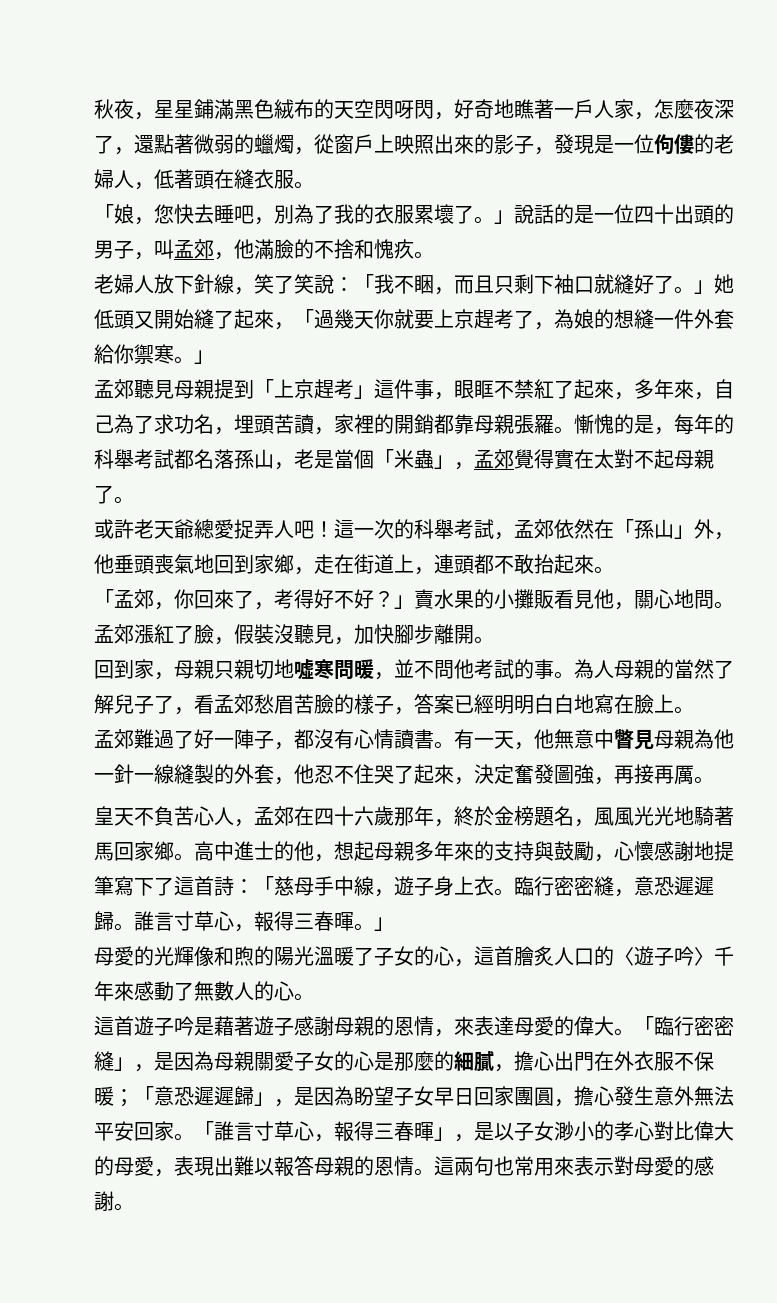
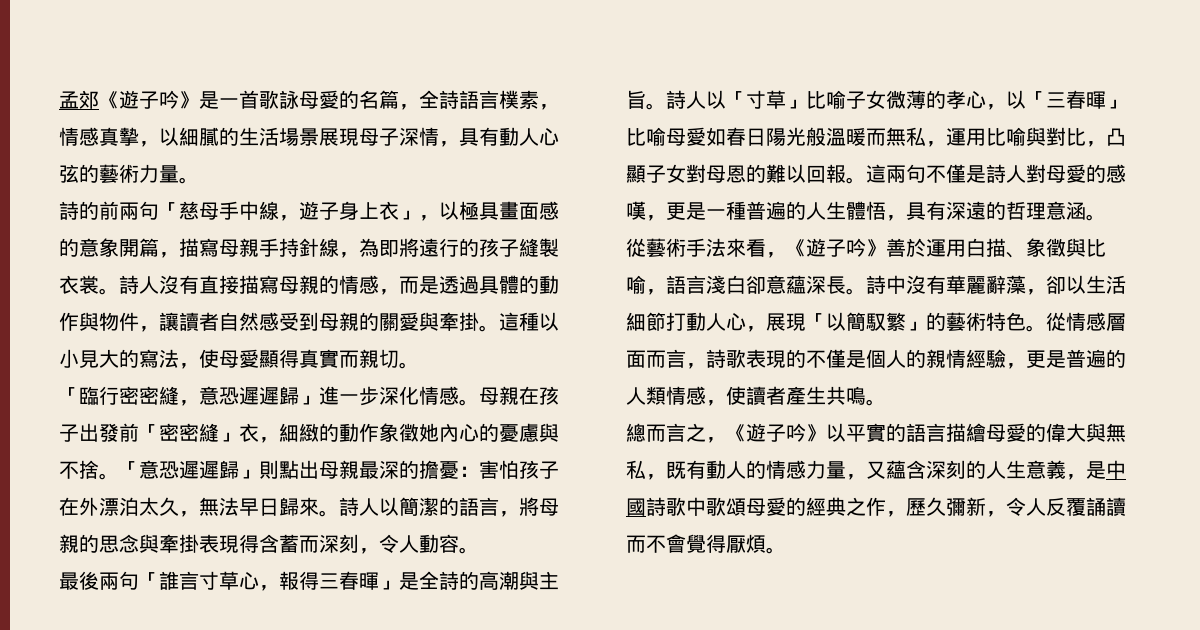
- 秋夜，星星鋪滿黑色絨布的天空閃呀閃，好奇地瞧著一戶人家，怎麼夜深了，還點著微弱的蠟燭，從窗戶上映照出來的影子，發現是一位佝僂的老婦人，低著頭在縫衣服。
- 「娘，您快去睡吧，別為了我的衣服累壞了。」說話的是一位四十出頭的男子，叫孟郊，他滿臉的不捨和愧疚。
- 老婦人放下針線，笑了笑說：「我不睏，而且只剩下袖口就縫好了。」她低頭又開始縫了起來，「過幾天你就要上京趕考了，為娘的想縫一件外套給你禦寒。」
- 孟郊聽見母親提到「上京趕考」這件事，眼眶不禁紅了起來，多年來，自己為了求功名，埋頭苦讀，家裡的開銷都靠母親張羅。慚愧的是，每年的科舉考試都名落孫山，老是當個「米蟲」，孟郊覺得實在太對不起母親了。
- 或許老天爺總愛捉弄人吧！這一次的科舉考試，孟郊依然在「孫山」外，他垂頭喪氣地回到家鄉，走在街道上，連頭都不敢抬起來。
- 「孟郊，你回來了，考得好不好？」賣水果的小攤販看見他，關心地問。孟郊漲紅了臉，假裝沒聽見，加快腳步離開。
- 回到家，母親只親切地噓寒問暖，並不問他考試的事。為人母親的當然了解兒子了，看孟郊愁眉苦臉的樣子，答案已經明明白白地寫在臉上。
- 孟郊難過了好一陣子，都沒有心情讀書。有一天，他無意中瞥見母親為他一針一線縫製的外套，他忍不住哭了起來，決定奮發圖強，再接再厲。
- 皇天不負苦心人，孟郊在四十六歲那年，終於金榜題名，風風光光地騎著馬回家鄉。高中進士的他，想起母親多年來的支持與鼓勵，心懷感謝地提筆寫下了這首詩：「慈母手中線，遊子身上衣。臨行密密縫，意恐遲遲歸。誰言寸草心，報得三春暉。」
- 母愛的光輝像和煦的陽光溫暖了子女的心，這首膾炙人口的〈遊子吟〉千年來感動了無數人的心。
- 這首遊子吟是藉著遊子感謝母親的恩情，來表達母愛的偉大。「臨行密密縫」，是因為母親關愛子女的心是那麼的細膩，擔心出門在外衣服不保暖；「意恐遲遲歸」，是因為盼望子女早日回家團圓，擔心發生意外無法平安回家。「誰言寸草心，報得三春暉」，是以子女渺小的孝心對比偉大的母愛，表現出難以報答母親的恩情。這兩句也常用來表示對母愛的感謝。
+ 孟郊《遊子吟》是一首歌詠母愛的名篇，全詩語言樸素，情感真摯，以細膩的生活場景展現母子深情，具有動人心弦的藝術力量。
+ 詩的前兩句「慈母手中線，遊子身上衣」，以極具畫面感的意象開篇，描寫母親手持針線，為即將遠行的孩子縫製衣裳。詩人沒有直接描寫母親的情感，而是透過具體的動作與物件，讓讀者自然感受到母親的關愛與牽掛。這種以小見大的寫法，使母愛顯得真實而親切。
+ 「臨行密密縫，意恐遲遲歸」進一步深化情感。母親在孩子出發前「密密縫」衣，細緻的動作象徵她內心的憂慮與不捨。「意恐遲遲歸」則點出母親最深的擔憂：害怕孩子在外漂泊太久，無法早日歸來。詩人以簡潔的語言，將母親的思念與牽掛表現得含蓄而深刻，令人動容。
+ 最後兩句「誰言寸草心，報得三春暉」是全詩的高潮與主旨。詩人以「寸草」比喻子女微薄的孝心，以「三春暉」比喻母愛如春日陽光般溫暖而無私，運用比喻與對比，凸顯子女對母恩的難以回報。這兩句不僅是詩人對母愛的感嘆，更是一種普遍的人生體悟，具有深遠的哲理意涵。
+ 從藝術手法來看，《遊子吟》善於運用白描、象徵與比喻，語言淺白卻意蘊深長。詩中沒有華麗辭藻，卻以生活細節打動人心，展現「以簡馭繁」的藝術特色。從情感層面而言，詩歌表現的不僅是個人的親情經驗，更是普遍的人類情感，使讀者產生共鳴。
+ 總而言之，《遊子吟》以平實的語言描繪母愛的偉大與無私，既有動人的情感力量，又蘊含深刻的人生意義，是中國詩歌中歌頌母愛的經典之作，歷久彌新，令人反覆誦讀而不會覺得厭煩。

